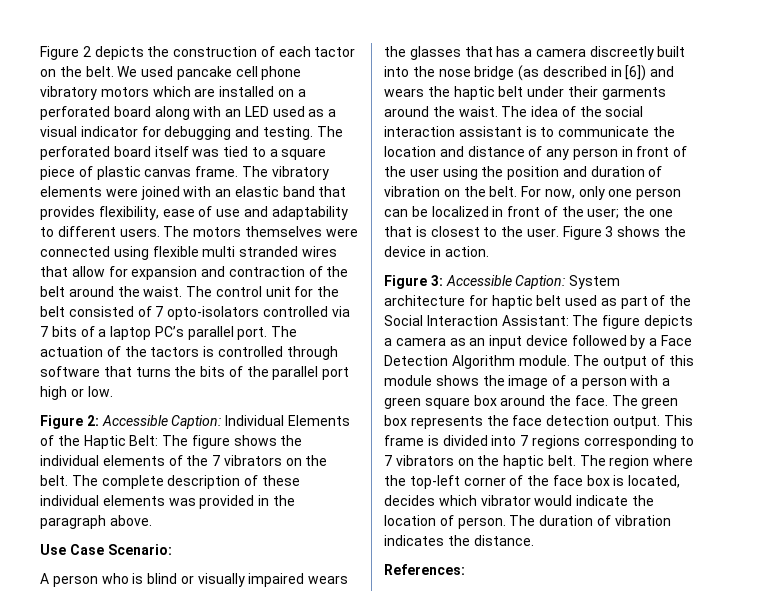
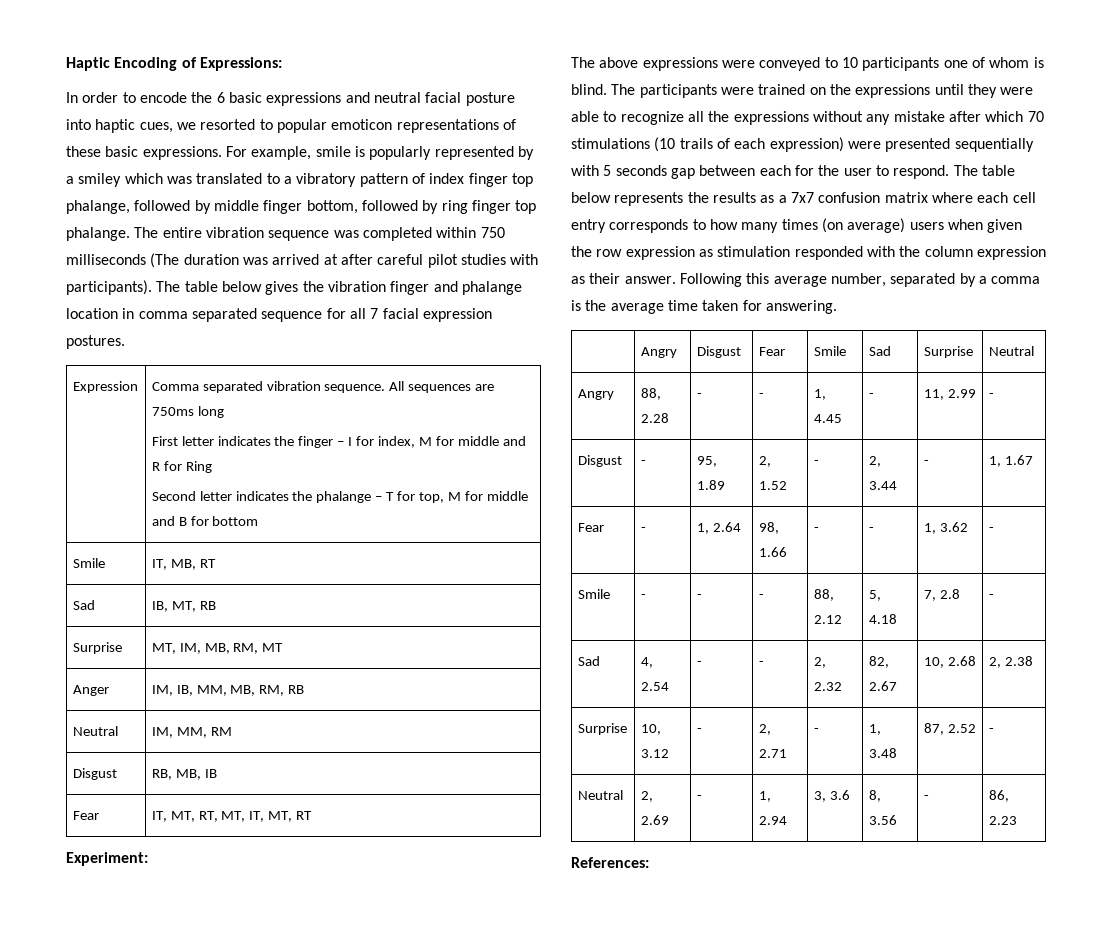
- Figure 2 depicts the construction of each tactor on the belt. We used pancake cell phone vibratory motors which are installed on a perforated board along with an LED used as a visual indicator for debugging and testing. The perforated board itself was tied to a square piece of plastic canvas frame. The vibratory elements were joined with an elastic band that provides flexibility, ease of use and adaptability to different users. The motors themselves were connected using flexible multi stranded wires that allow for expansion and contraction of the belt around the waist. The control unit for the belt consisted of 7 opto-isolators controlled via 7 bits of a laptop PC’s parallel port. The actuation of the tactors is controlled through software that turns the bits of the parallel port high or low.
- Figure 2: Accessible Caption: Individual Elements of the Haptic Belt: The figure shows the individual elements of the 7 vibrators on the belt. The complete description of these individual elements was provided in the paragraph above.
- Use Case Scenario:
- A person who is blind or visually impaired wears the glasses that has a camera discreetly built into the nose bridge (as described in [6]) and wears the haptic belt under their garments around the waist. The idea of the social interaction assistant is to communicate the location and distance of any person in front of the user using the position and duration of vibration on the belt. For now, only one person can be localized in front of the user; the one that is closest to the user. Figure 3 shows the device in action.
- Figure 3: Accessible Caption: System architecture for haptic belt used as part of the Social Interaction Assistant: The figure depicts a camera as an input device followed by a Face Detection Algorithm module. The output of this module shows the image of a person with a green square box around the face. The green box represents the face detection output. This frame is divided into 7 regions corresponding to 7 vibrators on the haptic belt. The region where the top-left corner of the face box is located, decides which vibrator would indicate the location of person. The duration of vibration indicates the distance.
+ Haptic Encoding of Expressions:
+ In order to encode the 6 basic expressions and neutral facial posture into haptic cues, we resorted to popular emoticon representations of these basic expressions. For example, smile is popularly represented by a smiley which was translated to a vibratory pattern of index finger top phalange, followed by middle finger bottom, followed by ring finger top phalange. The entire vibration sequence was completed within 750 milliseconds (The duration was arrived at after careful pilot studies with participants). The table below gives the vibration finger and phalange location in comma separated sequence for all 7 facial expression postures.
+ Expression | Comma separated vibration sequence. All sequences are 750ms long
+ First letter indicates the finger – I for index, M for middle and R for Ring
+ Second letter indicates the phalange – T for top, M for middle and B for bottom
+ Smile | IT, MB, RT
+ Sad | IB, MT, RB
+ Surprise | MT, IM, MB, RM, MT
+ Anger | IM, IB, MM, MB, RM, RB
+ Neutral | IM, MM, RM
+ Disgust | RB, MB, IB
+ Fear | IT, MT, RT, MT, IT, MT, RT
+ Experiment:
+ The above expressions were conveyed to 10 participants one of whom is blind. The participants were trained on the expressions until they were able to recognize all the expressions without any mistake after which 70 stimulations (10 trails of each expression) were presented sequentially with 5 seconds gap between each for the user to respond. The table below represents the results as a 7x7 confusion matrix where each cell entry corresponds to how many times (on average) users when given the row expression as stimulation responded with the column expression as their answer. Following this average number, separated by a comma is the average time taken for answering.
+ | Angry | Disgust | Fear | Smile | Sad | Surprise | Neutral
+ Angry | 88, 2.28 | - | - | 1, 4.45 | - | 11, 2.99 | -
+ Disgust | - | 95, 1.89 | 2, 1.52 | - | 2, 3.44 | - | 1, 1.67
+ Fear | - | 1, 2.64 | 98, 1.66 | - | - | 1, 3.62 | -
+ Smile | - | - | - | 88, 2.12 | 5, 4.18 | 7, 2.8 | -
+ Sad | 4, 2.54 | - | - | 2, 2.32 | 82, 2.67 | 10, 2.68 | 2, 2.38
+ Surprise | 10, 3.12 | - | 2, 2.71 | - | 1, 3.48 | 87, 2.52 | -
+ Neutral | 2, 2.69 | - | 1, 2.94 | 3, 3.6 | 8, 3.56 | - | 86, 2.23

